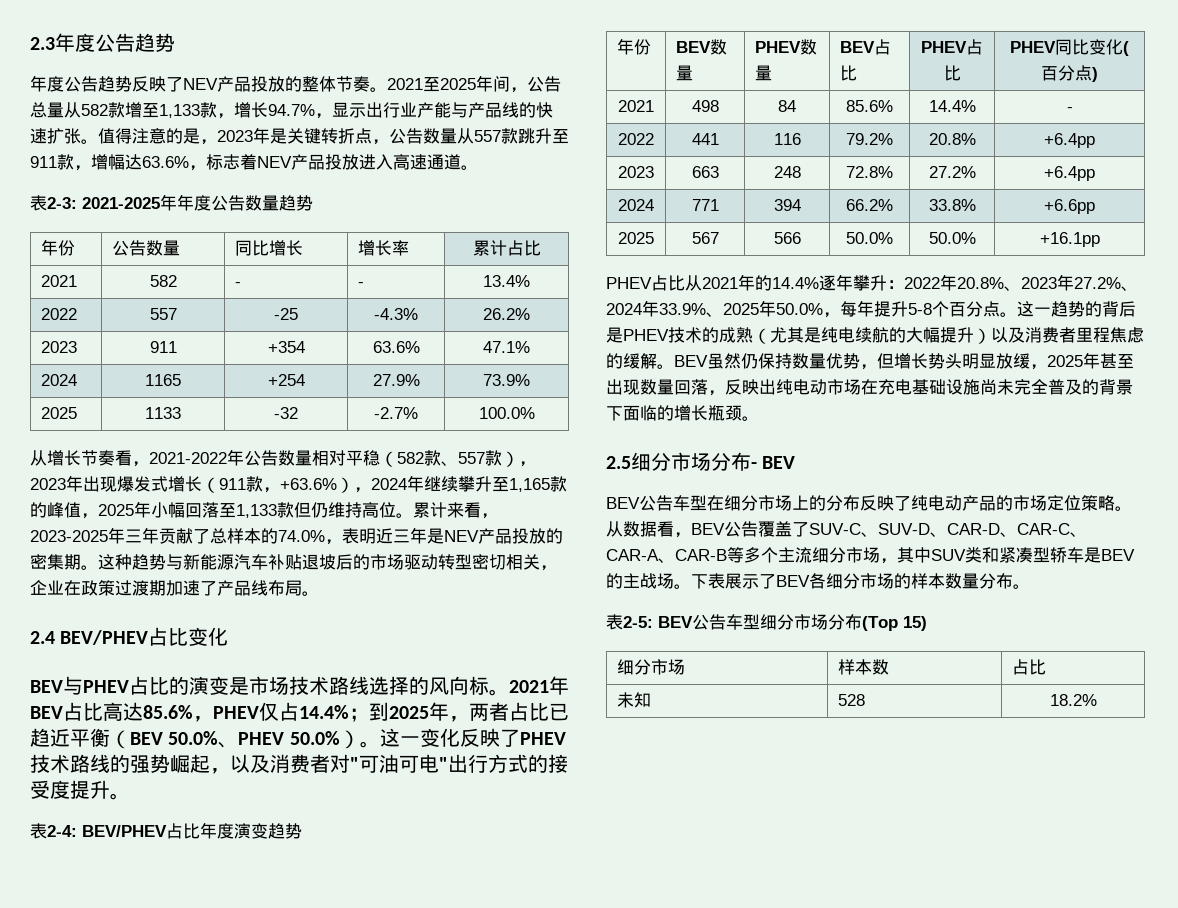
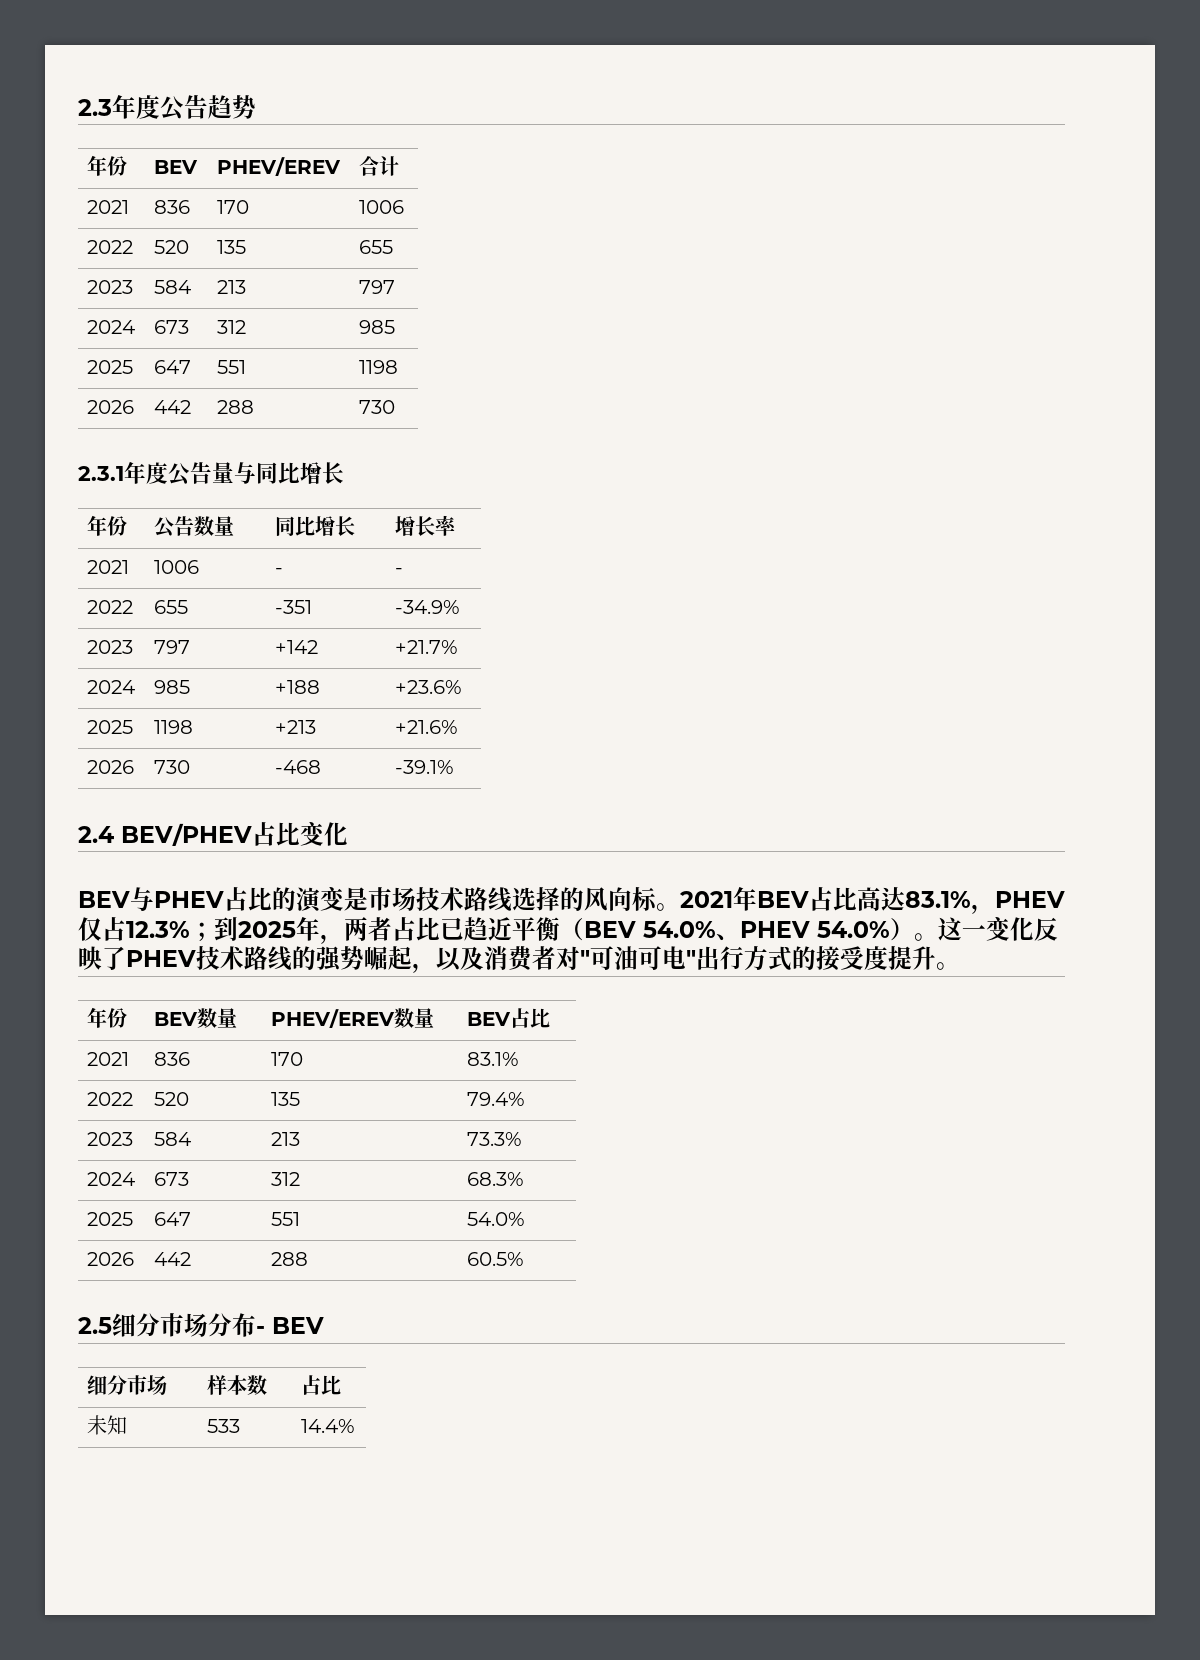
- 年度公告趋势反映了NEV产品投放的整体节奏。2021至2025年间，公告总量从582款增至1,133款，增长94.7%，显示出行业产能与产品线的快速扩张。值得注意的是，2023年是关键转折点，公告数量从557款跳升至911款，增幅达63.6%，标志着NEV产品投放进入高速通道。
- 表2-3: 2021-2025年年度公告数量趋势
+ 年份 | BEV | PHEV/EREV | 合计
+ 2021 | 836 | 170 | 1006
+ 2022 | 520 | 135 | 655
+ 2023 | 584 | 213 | 797
+ 2024 | 673 | 312 | 985
+ 2025 | 647 | 551 | 1198
+ 2026 | 442 | 288 | 730
+ 2.3.1年度公告量与同比增长
- 年份 | 公告数量 | 同比增长 | 增长率 | 累计占比
- 2021 | 582 | - | - | 13.4%
- 2022 | 557 | -25 | -4.3% | 26.2%
- 2023 | 911 | +354 | 63.6% | 47.1%
- 2024 | 1165 | +254 | 27.9% | 73.9%
- 2025 | 1133 | -32 | -2.7% | 100.0%
- 从增长节奏看，2021-2022年公告数量相对平稳（582款、557款），2023年出现爆发式增长（911款，+63.6%），2024年继续攀升至1,165款的峰值，2025年小幅回落至1,133款但仍维持高位。累计来看，2023-2025年三年贡献了总样本的74.0%，表明近三年是NEV产品投放的密集期。这种趋势与新能源汽车补贴退坡后的市场驱动转型密切相关，企业在政策过渡期加速了产品线布局。
+ 年份 | 公告数量 | 同比增长 | 增长率
+ 2021 | 1006 | - | -
+ 2022 | 655 | -351 | -34.9%
+ 2023 | 797 | +142 | +21.7%
+ 2024 | 985 | +188 | +23.6%
+ 2025 | 1198 | +213 | +21.6%
+ 2026 | 730 | -468 | -39.1%
- 2021年BEV占比高达85.6%，PHEV仅占14.4%；到2025年，两者占比已趋近平衡（BEV 50.0%、PHEV 50.0%）。
+ 2021年BEV占比高达83.1%，PHEV仅占12.3%；到2025年，两者占比已趋近平衡（BEV 54.0%、PHEV 54.0%）。
- 表2-4: BEV/PHEV占比年度演变趋势
- 年份 | BEV数量 | PHEV数量 | BEV占比 | PHEV占比 | PHEV同比变化(百分点)
- 2021 | 498 | 84 | 85.6% | 14.4% | -
- 2022 | 441 | 116 | 79.2% | 20.8% | +6.4pp
- 2023 | 663 | 248 | 72.8% | 27.2% | +6.4pp
- 2024 | 771 | 394 | 66.2% | 33.8% | +6.6pp
- 2025 | 567 | 566 | 50.0% | 50.0% | +16.1pp
- PHEV占比从2021年的14.4%逐年攀升：2022年20.8%、2023年27.2%、2024年33.9%、2025年50.0%，每年提升5-8个百分点。这一趋势的背后是PHEV技术的成熟（尤其是纯电续航的大幅提升）以及消费者里程焦虑的缓解。BEV虽然仍保持数量优势，但增长势头明显放缓，2025年甚至出现数量回落，反映出纯电动市场在充电基础设施尚未完全普及的背景下面临的增长瓶颈。
+ 年份 | BEV数量 | PHEV/EREV数量 | BEV占比
+ 2021 | 836 | 170 | 83.1%
+ 2022 | 520 | 135 | 79.4%
+ 2023 | 584 | 213 | 73.3%
+ 2024 | 673 | 312 | 68.3%
+ 2025 | 647 | 551 | 54.0%
+ 2026 | 442 | 288 | 60.5%
- BEV公告车型在细分市场上的分布反映了纯电动产品的市场定位策略。从数据看，BEV公告覆盖了SUV-C、SUV-D、CAR-D、CAR-C、CAR-A、CAR-B等多个主流细分市场，其中SUV类和紧凑型轿车是BEV的主战场。下表展示了BEV各细分市场的样本数量分布。
- 表2-5: BEV公告车型细分市场分布(Top 15)
- 未知 | 528 | 18.2%
+ 未知 | 533 | 14.4%

